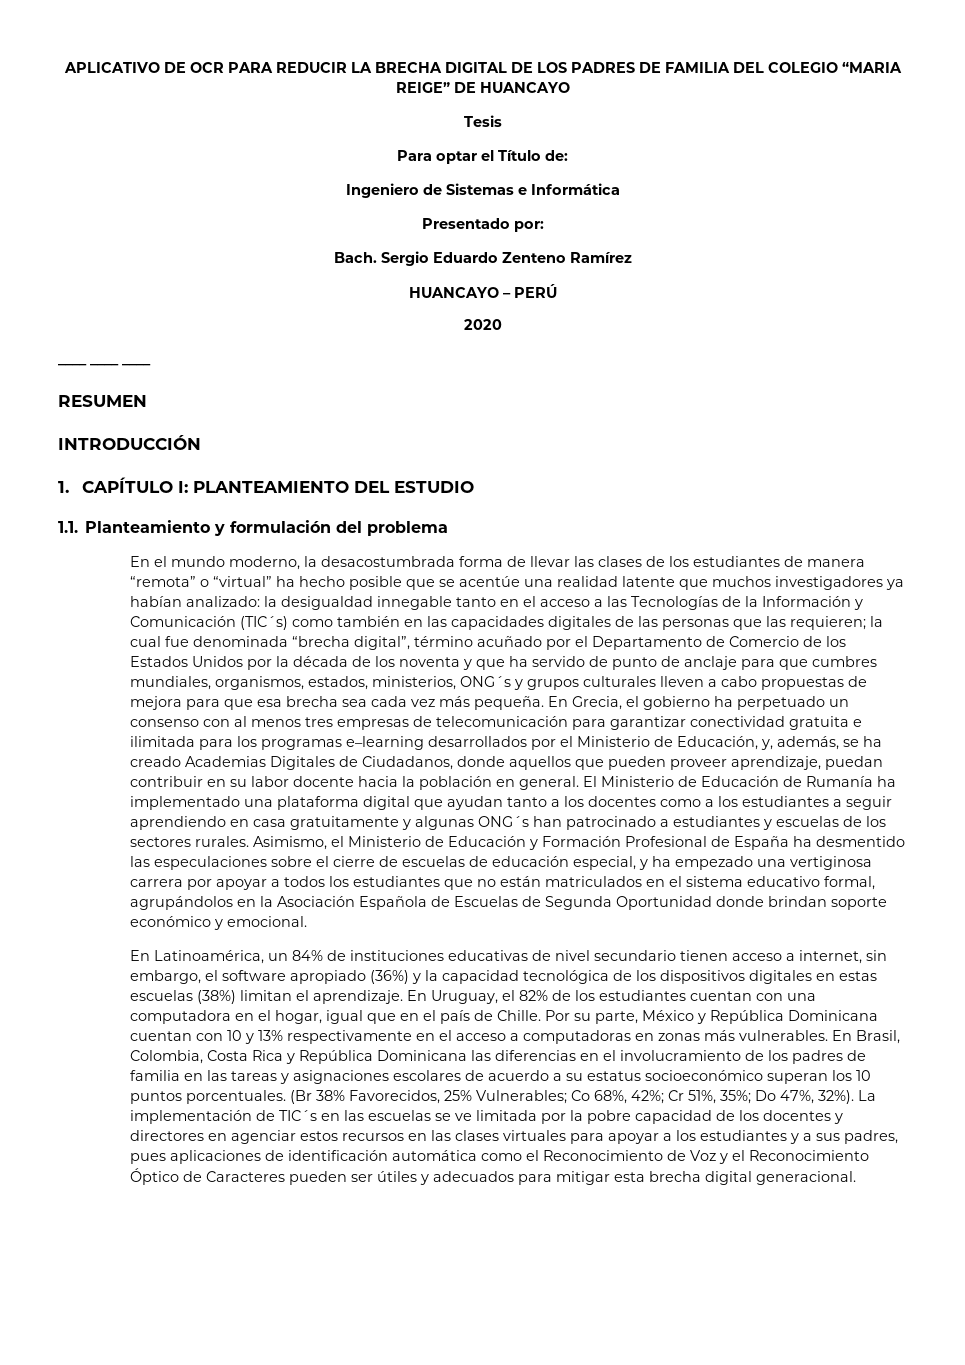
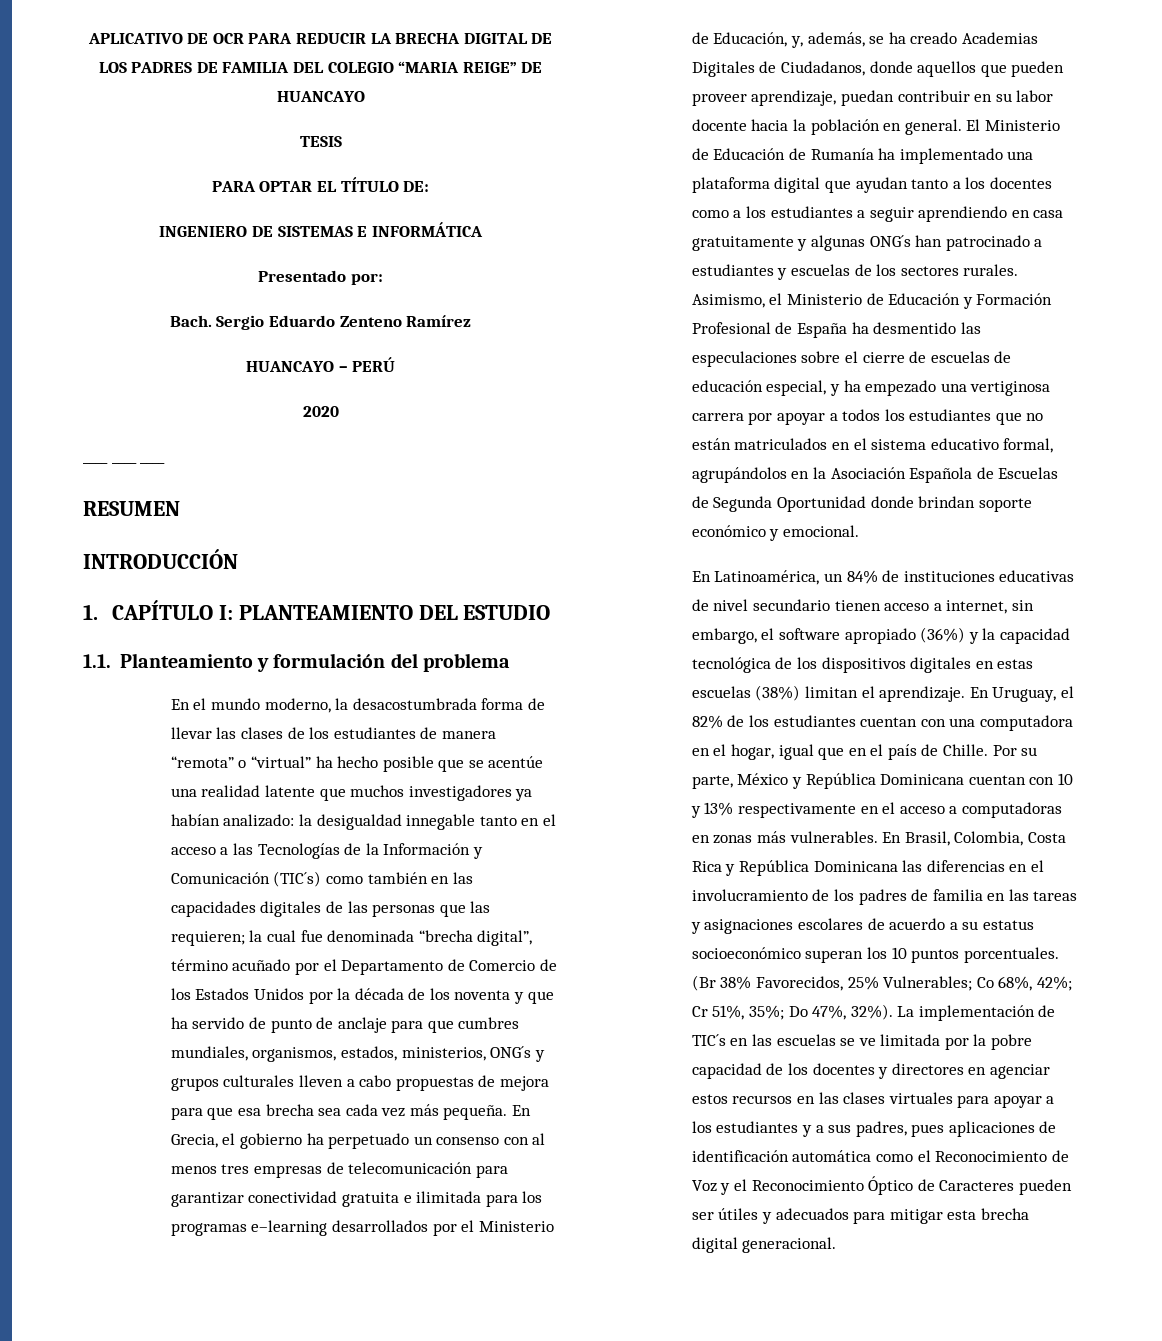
- Tesis
- Para optar el Título de:
- Ingeniero de Sistemas e Informática
+ TESIS
+ PARA OPTAR EL TÍTULO DE:
+ INGENIERO DE SISTEMAS E INFORMÁTICA

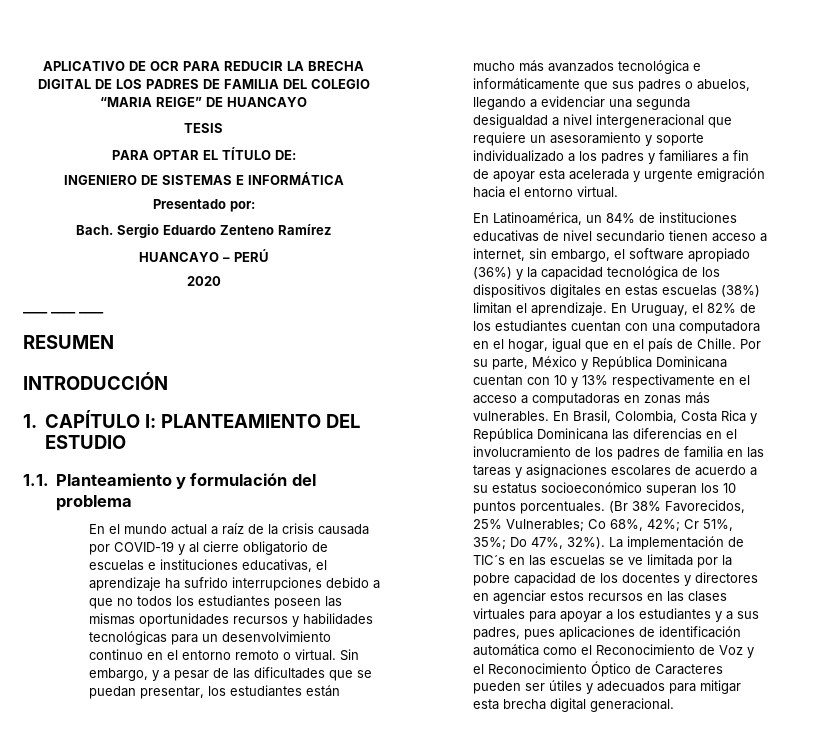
- En el mundo moderno, la desacostumbrada forma de llevar las clases de los estudiantes de manera “remota” o “virtual” ha hecho posible que se acentúe una realidad latente que muchos investigadores ya habían analizado: la desigualdad innegable tanto en el acceso a las Tecnologías de la Información y Comunicación (TIC´s) como también en las capacidades digitales de las personas que las requieren; la cual fue denominada “brecha digital”, término acuñado por el Departamento de Comercio de los Estados Unidos por la década de los noventa y que ha servido de punto de anclaje para que cumbres mundiales, organismos, estados, ministerios, ONG´s y grupos culturales lleven a cabo propuestas de mejora para que esa brecha sea cada vez más pequeña. En Grecia, el gobierno ha perpetuado un consenso con al menos tres empresas de telecomunicación para garantizar conectividad gratuita e ilimitada para los programas e–learning desarrollados por el Ministerio de Educación, y, además, se ha creado Academias Digitales de Ciudadanos, donde aquellos que pueden proveer aprendizaje, puedan contribuir en su labor docente hacia la población en general. El Ministerio de Educación de Rumanía ha implementado una plataforma digital que ayudan tanto a los docentes como a los estudiantes a seguir aprendiendo en casa gratuitamente y algunas ONG´s han patrocinado a estudiantes y escuelas de los sectores rurales. Asimismo, el Ministerio de Educación y Formación Profesional de España ha desmentido las especulaciones sobre el cierre de escuelas de educación especial, y ha empezado una vertiginosa carrera por apoyar a todos los estudiantes que no están matriculados en el sistema educativo formal, agrupándolos en la Asociación Española de Escuelas de Segunda Oportunidad donde brindan soporte económico y emocional.
+ En el mundo actual a raíz de la crisis causada por COVID-19 y al cierre obligatorio de escuelas e instituciones educativas, el aprendizaje ha sufrido interrupciones debido a que no todos los estudiantes poseen las mismas oportunidades recursos y habilidades tecnológicas para un desenvolvimiento continuo en el entorno remoto o virtual. Sin embargo, y a pesar de las dificultades que se puedan presentar, los estudiantes están mucho más avanzados tecnológica e informáticamente que sus padres o abuelos, llegando a evidenciar una segunda desigualdad a nivel intergeneracional que requiere un asesoramiento y soporte individualizado a los padres y familiares a fin de apoyar esta acelerada y urgente emigración hacia el entorno virtual.

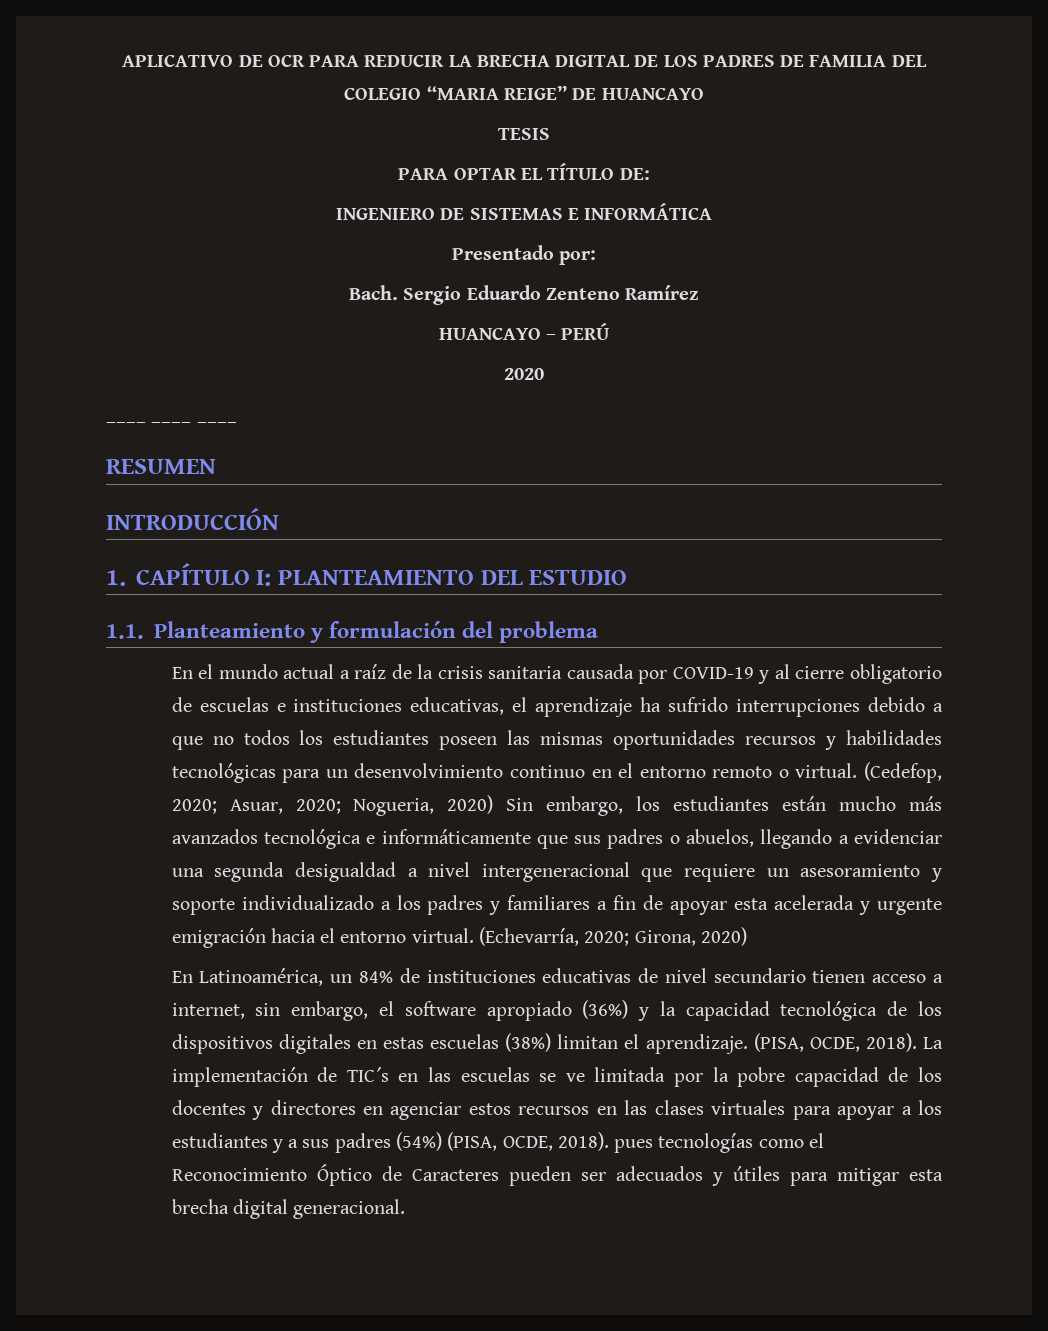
- En el mundo actual a raíz de la crisis causada por COVID-19 y al cierre obligatorio de escuelas e instituciones educativas, el aprendizaje ha sufrido interrupciones debido a que no todos los estudiantes poseen las mismas oportunidades recursos y habilidades tecnológicas para un desenvolvimiento continuo en el entorno remoto o virtual.
+ En el mundo actual a raíz de la crisis sanitaria causada por COVID-19 y al cierre obligatorio de escuelas e instituciones educativas, el aprendizaje ha sufrido interrupciones debido a que no todos los estudiantes poseen las mismas oportunidades recursos y habilidades tecnológicas para un desenvolvimiento continuo en el entorno remoto o virtual.
- Sin embargo, y a pesar de las dificultades que se puedan presentar, los estudiantes están mucho más avanzados tecnológica e informáticamente que sus padres o abuelos, llegando a evidenciar una segunda desigualdad a nivel intergeneracional que requiere un asesoramiento y soporte individualizado a los padres y familiares a fin de apoyar esta acelerada y urgente emigración hacia el entorno virtual.
+ (Cedefop, 2020; Asuar, 2020; Nogueria, 2020) Sin embargo, los estudiantes están mucho más avanzados tecnológica e informáticamente que sus padres o abuelos, llegando a evidenciar una segunda desigualdad a nivel intergeneracional que requiere un asesoramiento y soporte individualizado a los padres y familiares a fin de apoyar esta acelerada y urgente emigración hacia el entorno virtual. (Echevarría, 2020; Girona, 2020)
- En Latinoamérica, un 84% de instituciones educativas de nivel secundario tienen acceso a internet, sin embargo, el software apropiado (36%) y la capacidad tecnológica de los dispositivos digitales en estas escuelas (38%) limitan el aprendizaje. En Uruguay, el 82% de los estudiantes cuentan con una computadora en el hogar, igual que en el país de Chille. Por su parte, México y República Dominicana cuentan con 10 y 13% respectivamente en el acceso a computadoras en zonas más vulnerables. En Brasil, Colombia, Costa Rica y República Dominicana las diferencias en el involucramiento de los padres de familia en las tareas y asignaciones escolares de acuerdo a su estatus socioeconómico superan los 10 puntos porcentuales. (Br 38% Favorecidos, 25% Vulnerables; Co 68%, 42%; Cr 51%, 35%; Do 47%, 32%).
+ En Latinoamérica, un 84% de instituciones educativas de nivel secundario tienen acceso a internet, sin embargo, el software apropiado (36%) y la capacidad tecnológica de los dispositivos digitales en estas escuelas (38%) limitan el aprendizaje. (PISA, OCDE, 2018).
- La implementación de TIC´s en las escuelas se ve limitada por la pobre capacidad de los docentes y directores en agenciar estos recursos en las clases virtuales para apoyar a los estudiantes y a sus padres, pues aplicaciones de identificación automática como el Reconocimiento de Voz y el Reconocimiento Óptico de Caracteres pueden ser útiles y adecuados para mitigar esta brecha digital generacional.
+ La implementación de TIC´s en las escuelas se ve limitada por la pobre capacidad de los docentes y directores en agenciar estos recursos en las clases virtuales para apoyar a los estudiantes y a sus padres (54%) (PISA, OCDE, 2018). pues tecnologías como el Reconocimiento Óptico de Caracteres pueden ser adecuados y útiles para mitigar esta brecha digital generacional.

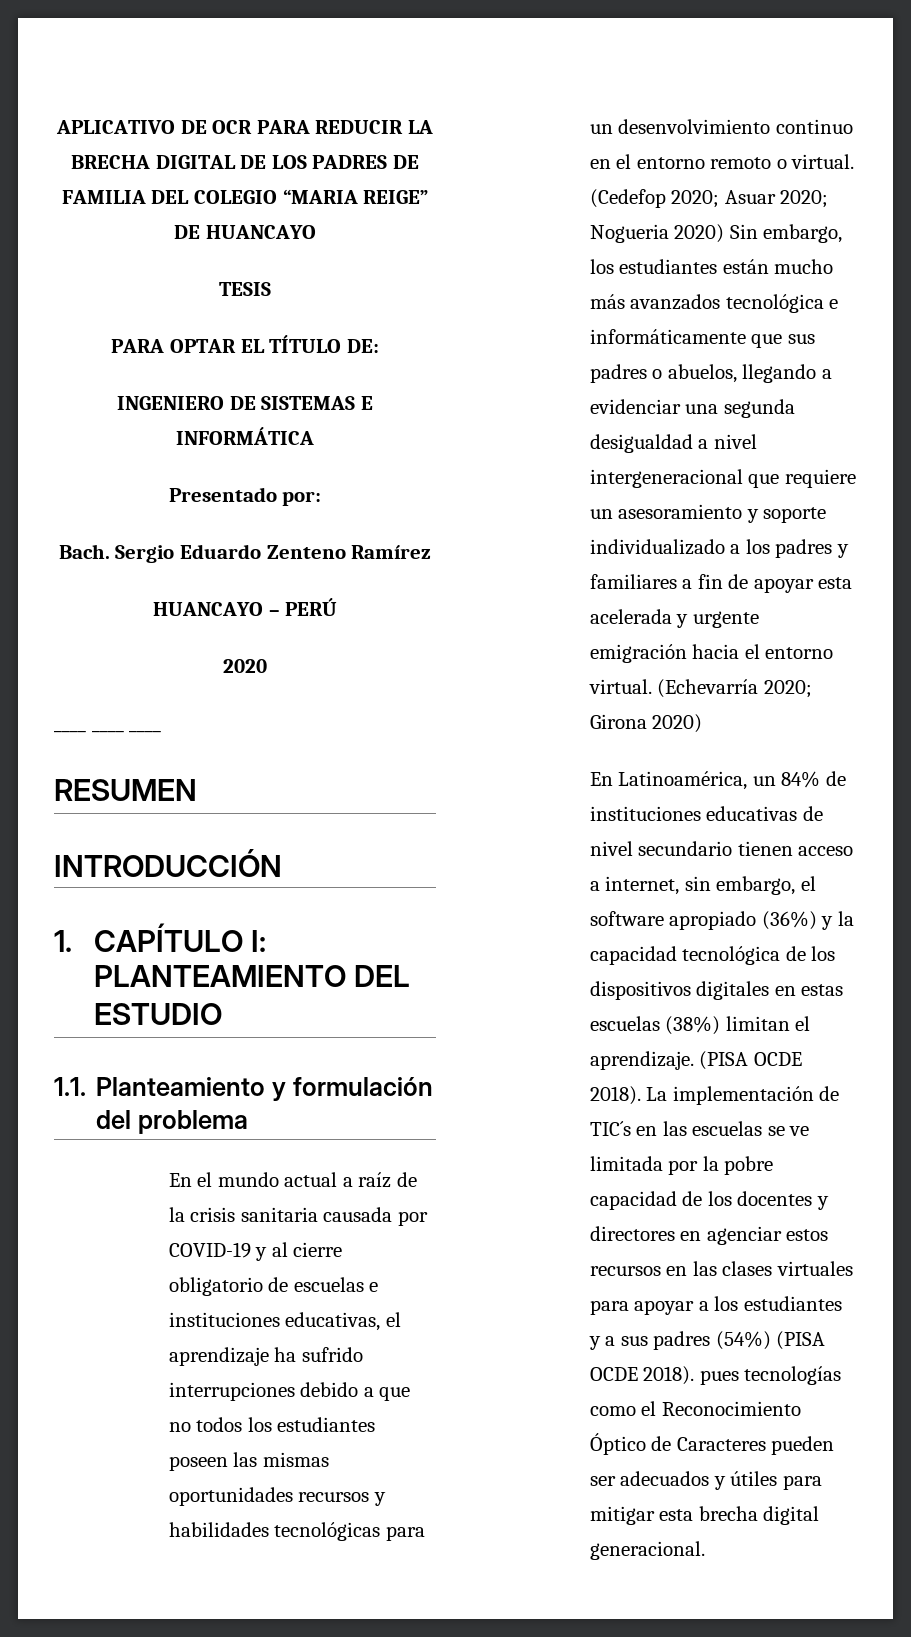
- (Cedefop, 2020; Asuar, 2020; Nogueria, 2020) Sin embargo, los estudiantes están mucho más avanzados tecnológica e informáticamente que sus padres o abuelos, llegando a evidenciar una segunda desigualdad a nivel intergeneracional que requiere un asesoramiento y soporte individualizado a los padres y familiares a fin de apoyar esta acelerada y urgente emigración hacia el entorno virtual.
+ (Cedefop 2020; Asuar 2020; Nogueria 2020) Sin embargo, los estudiantes están mucho más avanzados tecnológica e informáticamente que sus padres o abuelos, llegando a evidenciar una segunda desigualdad a nivel intergeneracional que requiere un asesoramiento y soporte individualizado a los padres y familiares a fin de apoyar esta acelerada y urgente emigración hacia el entorno virtual.
- (Echevarría, 2020; Girona, 2020)
+ (Echevarría 2020; Girona 2020)
- En Latinoamérica, un 84% de instituciones educativas de nivel secundario tienen acceso a internet, sin embargo, el software apropiado (36%) y la capacidad tecnológica de los dispositivos digitales en estas escuelas (38%) limitan el aprendizaje. (PISA, OCDE, 2018).
+ En Latinoamérica, un 84% de instituciones educativas de nivel secundario tienen acceso a internet, sin embargo, el software apropiado (36%) y la capacidad tecnológica de los dispositivos digitales en estas escuelas (38%) limitan el aprendizaje. (PISA OCDE 2018).
- La implementación de TIC´s en las escuelas se ve limitada por la pobre capacidad de los docentes y directores en agenciar estos recursos en las clases virtuales para apoyar a los estudiantes y a sus padres (54%) (PISA, OCDE, 2018). pues tecnologías como el Reconocimiento Óptico de Caracteres pueden ser adecuados y útiles para mitigar esta brecha digital generacional.
+ La implementación de TIC´s en las escuelas se ve limitada por la pobre capacidad de los docentes y directores en agenciar estos recursos en las clases virtuales para apoyar a los estudiantes y a sus padres (54%) (PISA OCDE 2018). pues tecnologías como el Reconocimiento Óptico de Caracteres pueden ser adecuados y útiles para mitigar esta brecha digital generacional.

